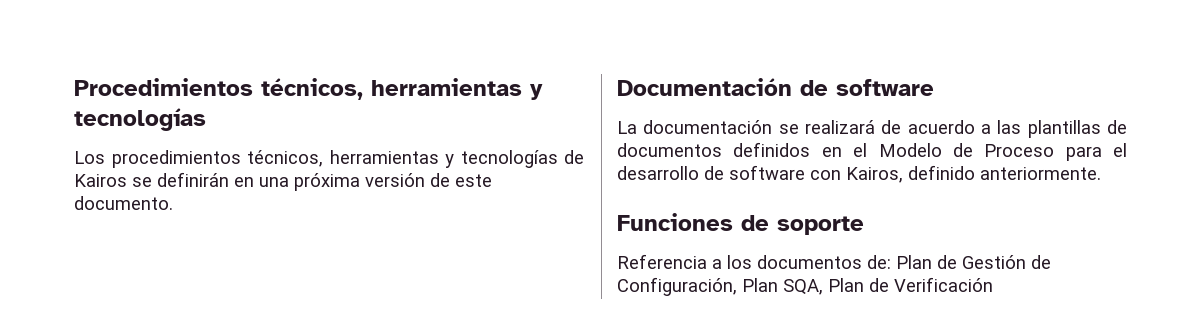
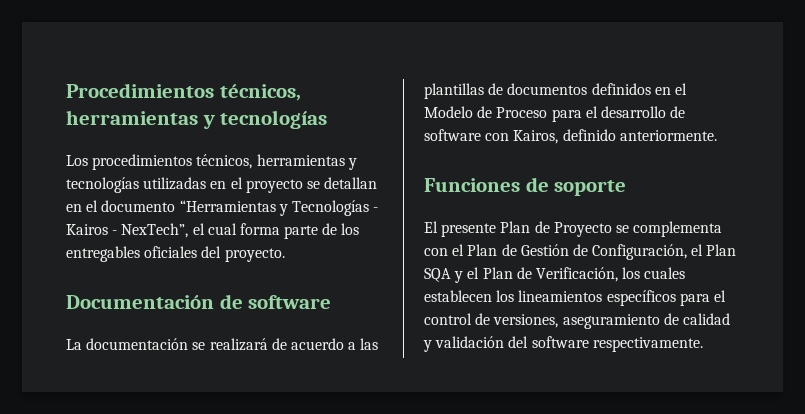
- Los procedimientos técnicos, herramientas y tecnologías de Kairos se definirán en una próxima versión de este documento.
+ Los procedimientos técnicos, herramientas y tecnologías utilizadas en el proyecto se detallan en el documento “Herramientas y Tecnologías - Kairos - NexTech”, el cual forma parte de los entregables oficiales del proyecto.
- Referencia a los documentos de: Plan de Gestión de Configuración, Plan SQA, Plan de Verificación
+ El presente Plan de Proyecto se complementa con el Plan de Gestión de Configuración, el Plan SQA y el Plan de Verificación, los cuales establecen los lineamientos específicos para el control de versiones, aseguramiento de calidad y validación del software respectivamente.

